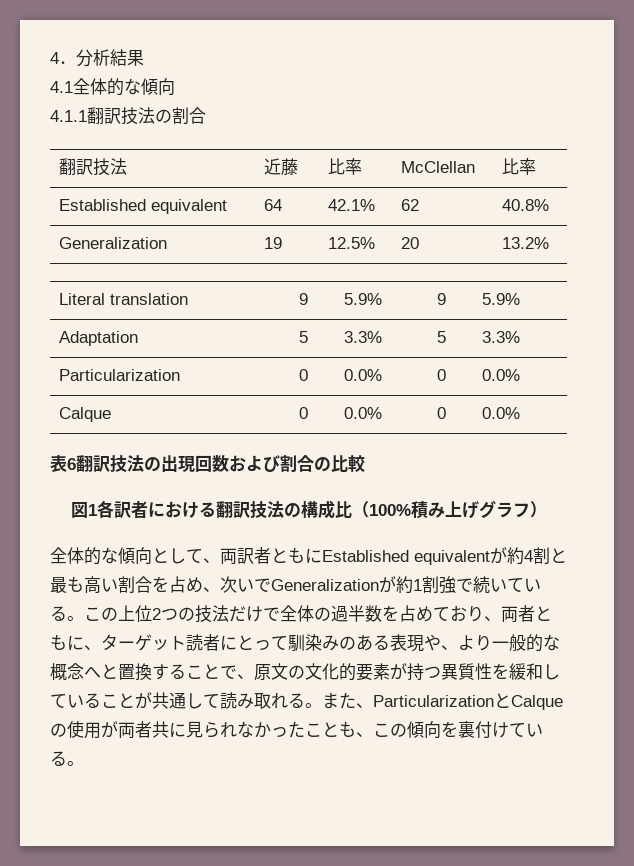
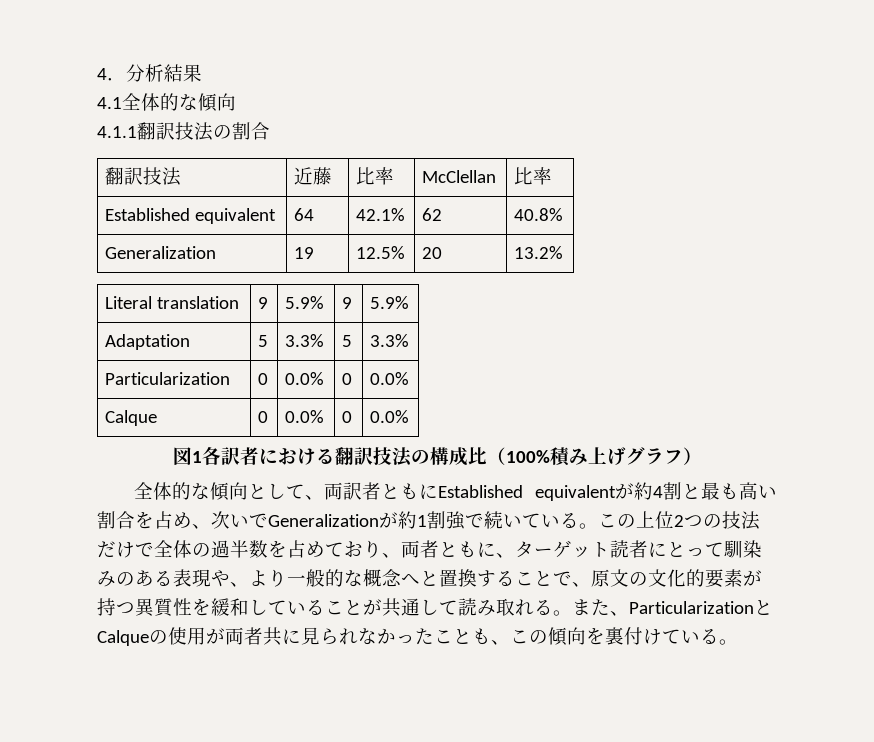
- 表6翻訳技法の出現回数および割合の比較

